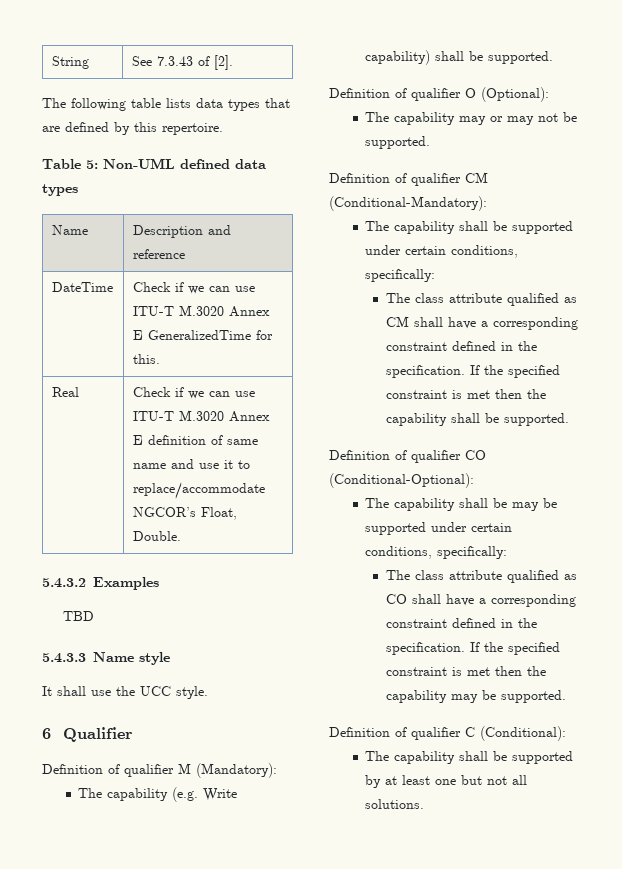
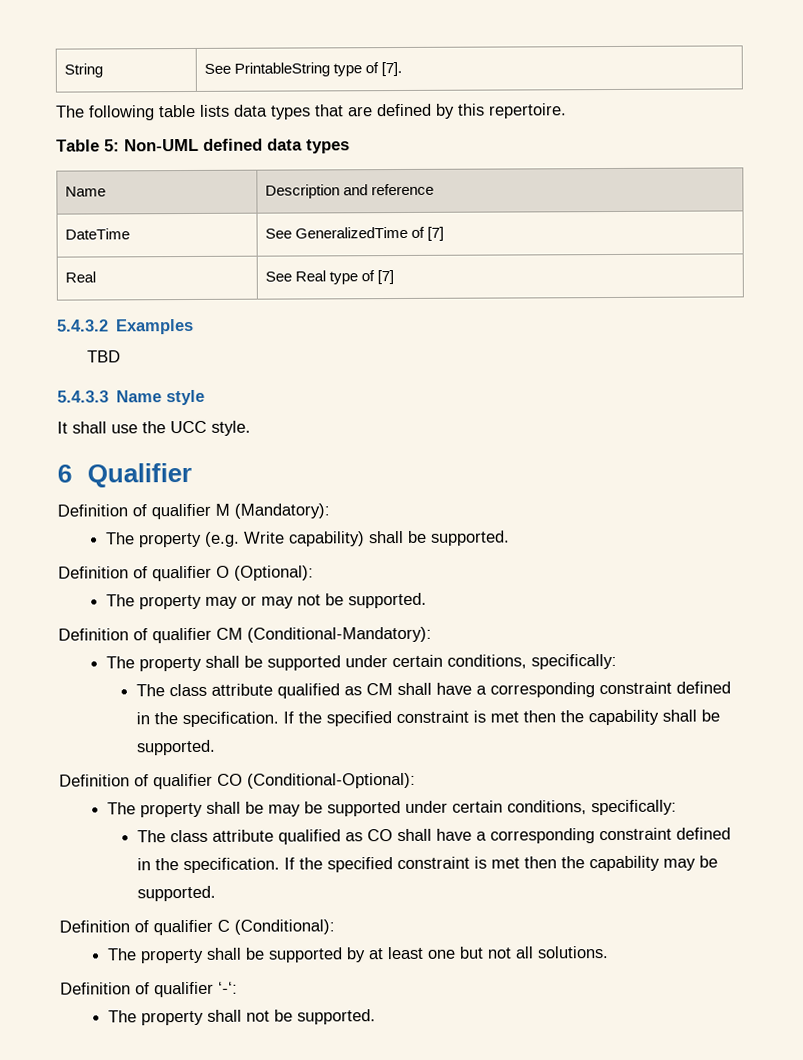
- String | See 7.3.43 of [2].
+ String | See PrintableString type of [7].
- DateTime | Check if we can use ITU-T M.3020 Annex E GeneralizedTime for this.
- Real | Check if we can use ITU-T M.3020 Annex E definition of same name and use it to replace/accommodate NGCOR’s Float, Double.
+ DateTime | See GeneralizedTime of [7]
+ Real | See Real type of [7]
- The capability (e.g. Write capability) shall be supported.
+ The property (e.g. Write capability) shall be supported.
- The capability may or may not be supported.
+ The property may or may not be supported.
- The capability shall be supported under certain conditions, specifically:
+ The property shall be supported under certain conditions, specifically:
- The capability shall be may be supported under certain conditions, specifically:
+ The property shall be may be supported under certain conditions, specifically:
- The capability shall be supported by at least one but not all solutions.
+ The property shall be supported by at least one but not all solutions.
+ Definition of qualifier ‘-‘:
+ The property shall not be supported.

